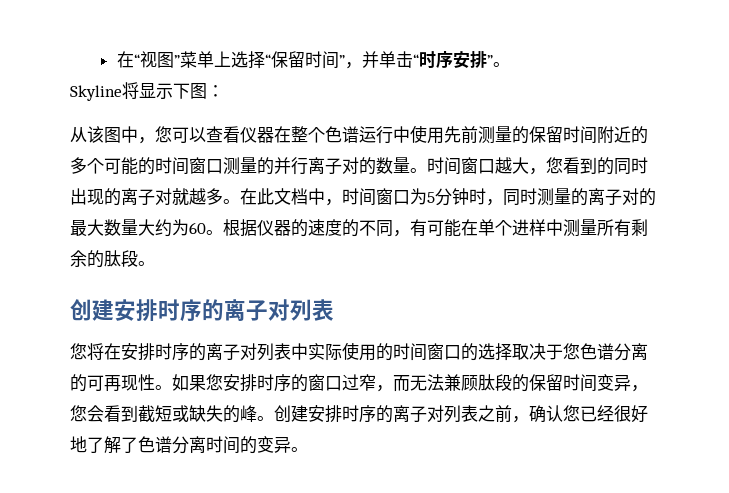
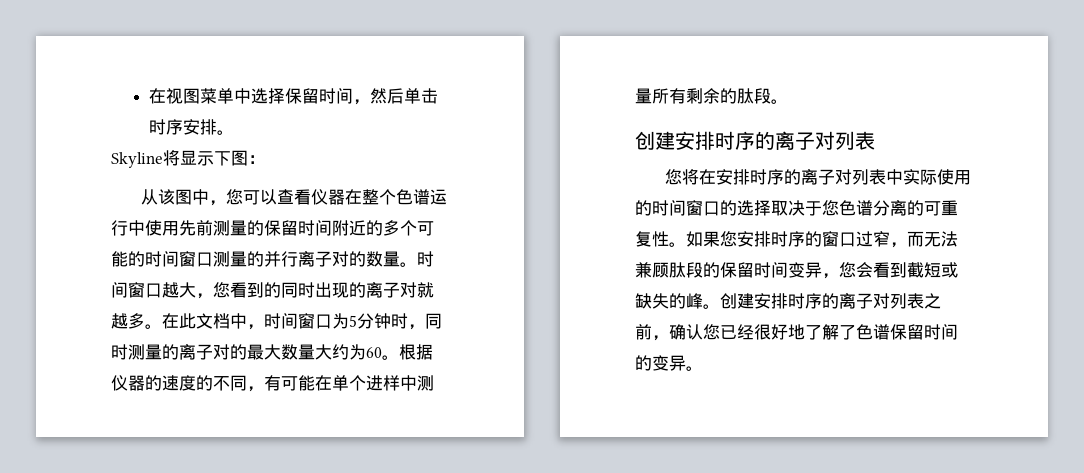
- 在“视图”菜单上选择“保留时间”，并单击“时序安排”。
+ 在视图菜单中选择保留时间，然后单击时序安排。
- 您将在安排时序的离子对列表中实际使用的时间窗口的选择取决于您色谱分离的可再现性。
+ 您将在安排时序的离子对列表中实际使用的时间窗口的选择取决于您色谱分离的可重复性。
- 创建安排时序的离子对列表之前，确认您已经很好地了解了色谱分离时间的变异。
+ 创建安排时序的离子对列表之前，确认您已经很好地了解了色谱保留时间的变异。

